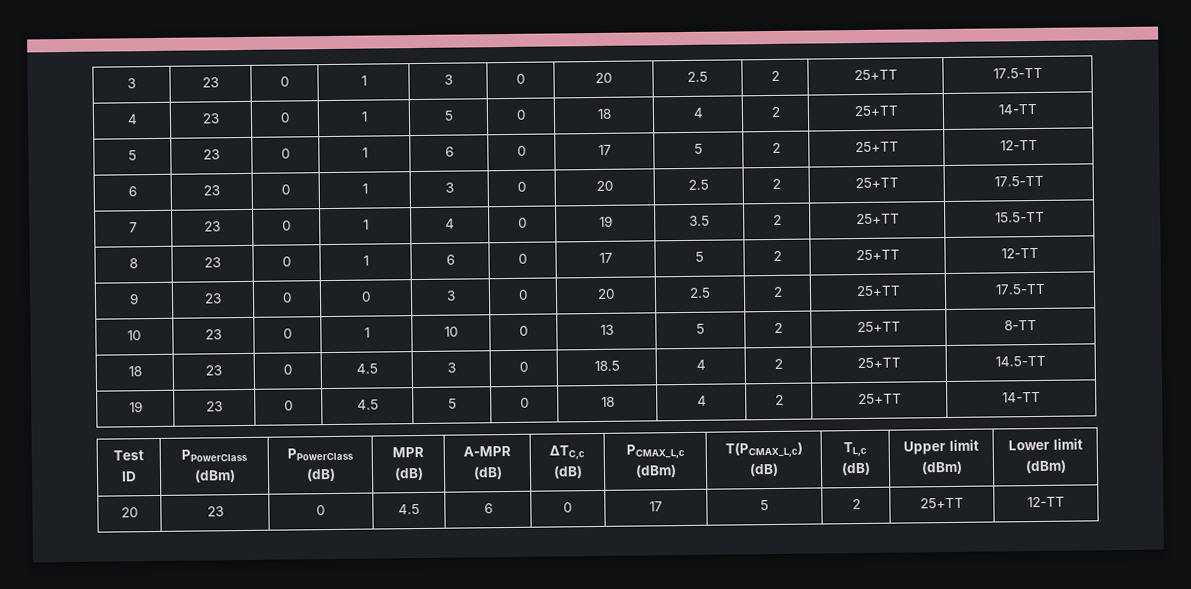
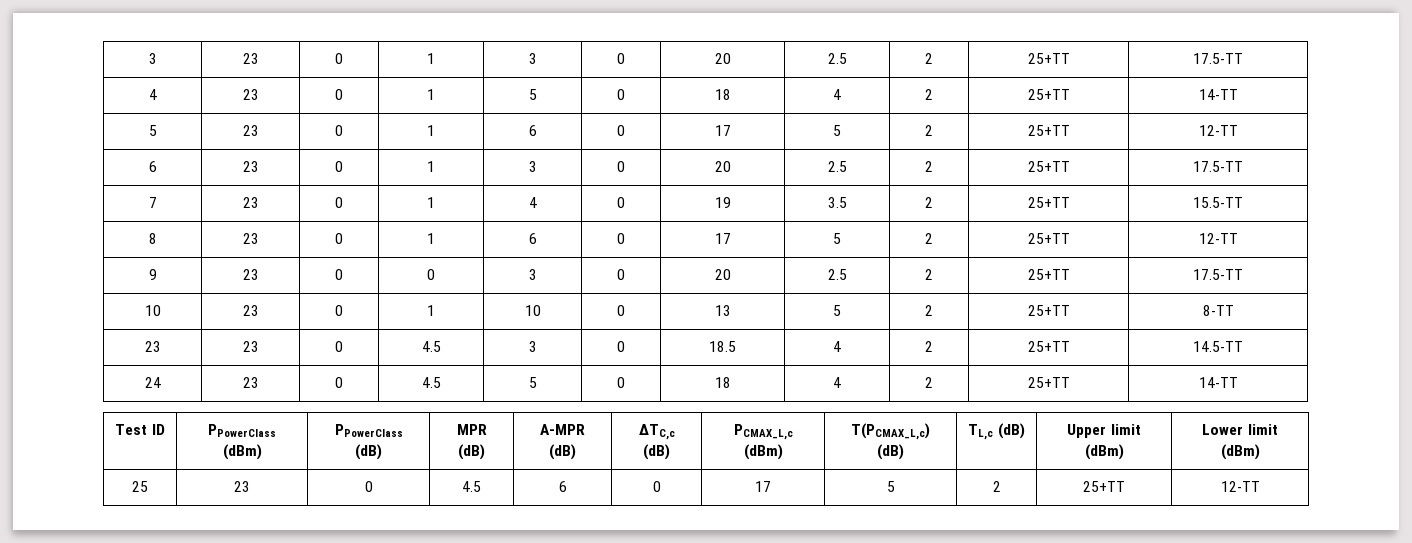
- 18 | 23 | 0 | 4.5 | 3 | 0 | 18.5 | 4 | 2 | 25+TT | 14.5-TT
+ 23 | 23 | 0 | 4.5 | 3 | 0 | 18.5 | 4 | 2 | 25+TT | 14.5-TT
- 19 | 23 | 0 | 4.5 | 5 | 0 | 18 | 4 | 2 | 25+TT | 14-TT
+ 24 | 23 | 0 | 4.5 | 5 | 0 | 18 | 4 | 2 | 25+TT | 14-TT
- 20 | 23 | 0 | 4.5 | 6 | 0 | 17 | 5 | 2 | 25+TT | 12-TT
+ 25 | 23 | 0 | 4.5 | 6 | 0 | 17 | 5 | 2 | 25+TT | 12-TT

